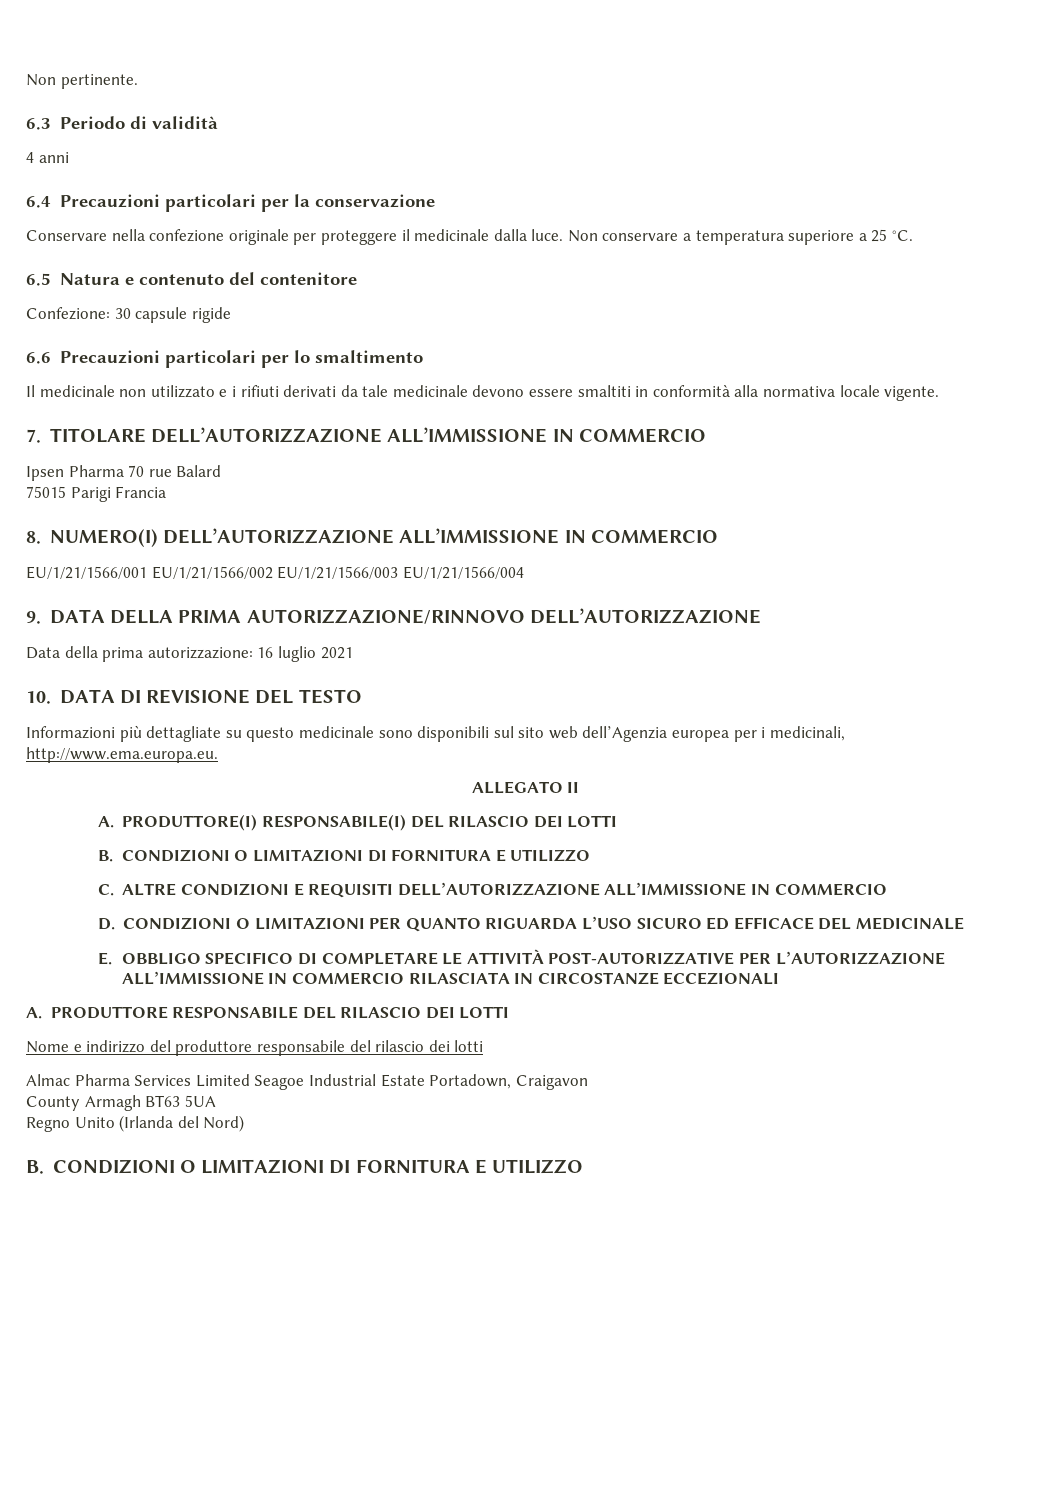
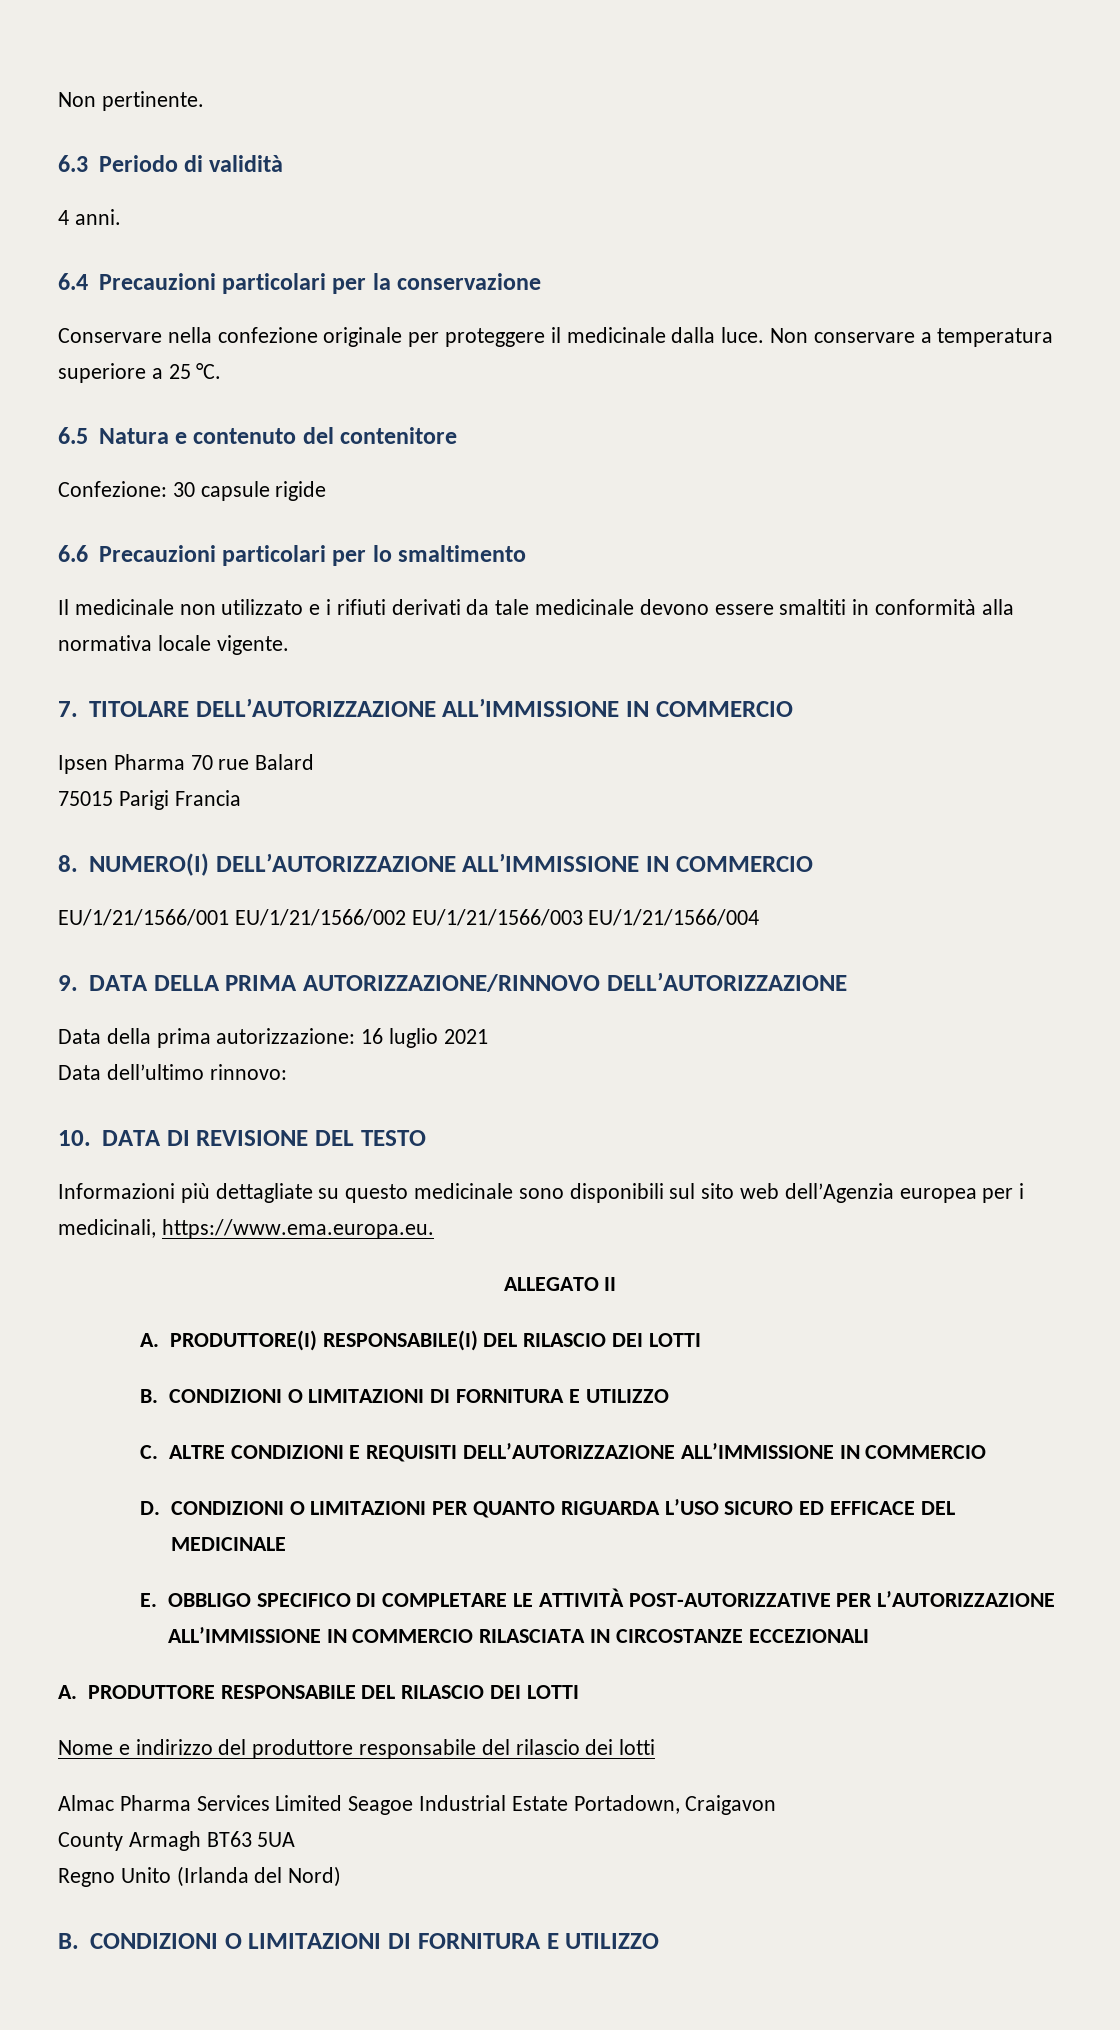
- 4 anni
+ 4 anni.
+ Data dell’ultimo rinnovo:
- Informazioni più dettagliate su questo medicinale sono disponibili sul sito web dell’Agenzia europea per i medicinali, http://www.ema.europa.eu.
+ Informazioni più dettagliate su questo medicinale sono disponibili sul sito web dell’Agenzia europea per i medicinali, https://www.ema.europa.eu.

